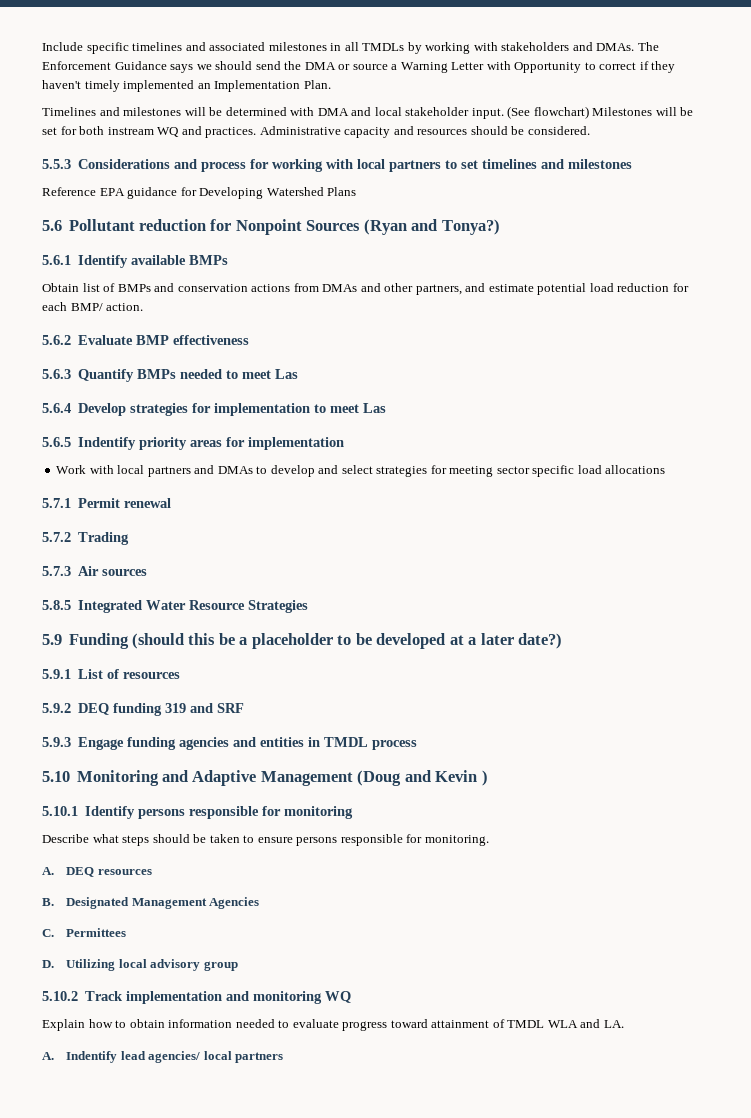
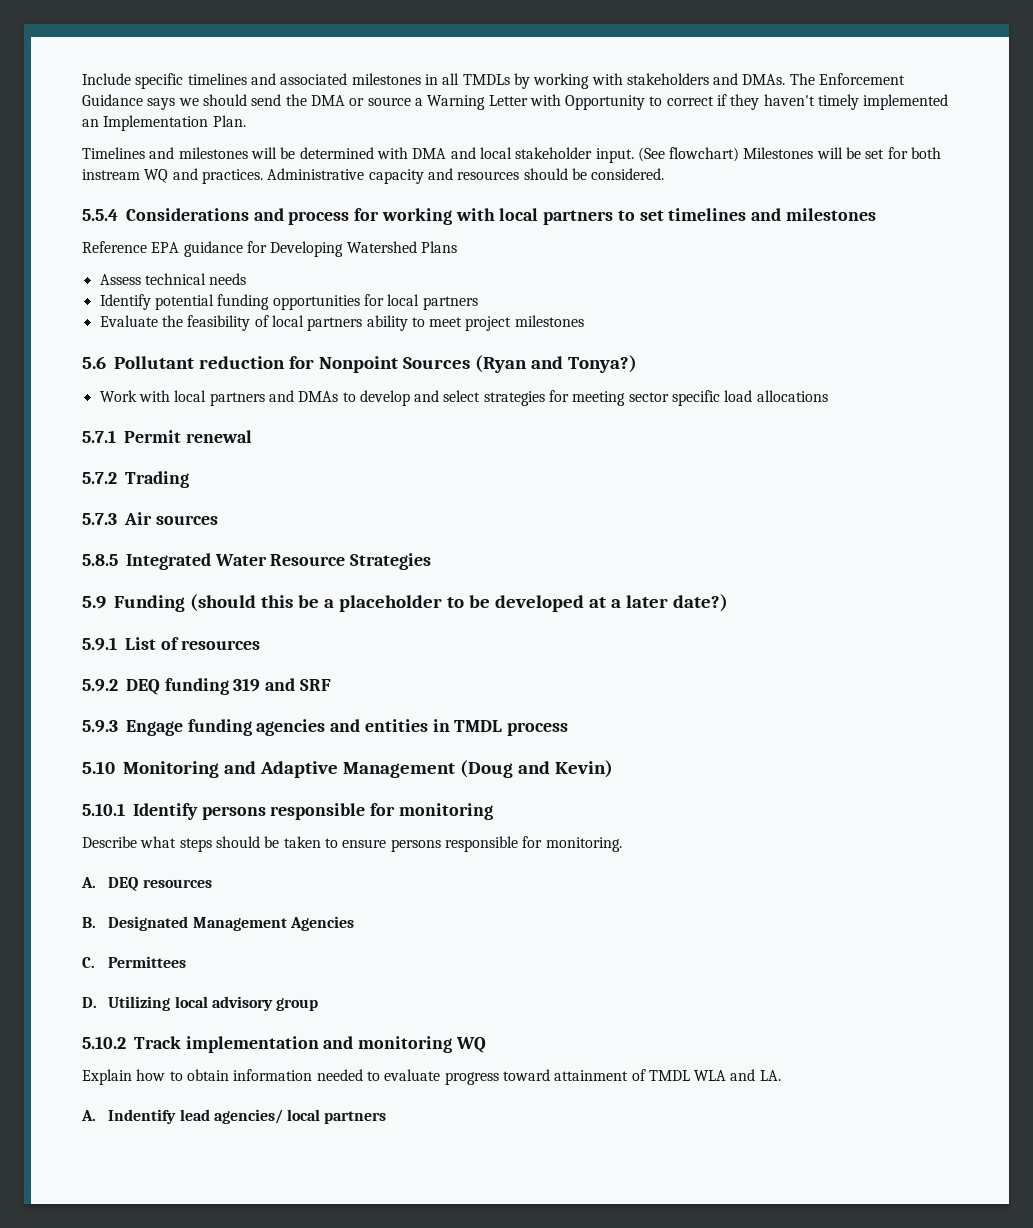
- 5.5.3 Considerations and process for working with local partners to set timelines and milestones
+ 5.5.4 Considerations and process for working with local partners to set timelines and milestones
+ Assess technical needs
+ Identify potential funding opportunities for local partners
+ Evaluate the feasibility of local partners ability to meet project milestones
- 5.6.1 Identify available BMPs
- Obtain list of BMPs and conservation actions from DMAs and other partners, and estimate potential load reduction for each BMP/ action.
- 5.6.2 Evaluate BMP effectiveness
- 5.6.3 Quantify BMPs needed to meet Las
- 5.6.4 Develop strategies for implementation to meet Las
- 5.6.5 Indentify priority areas for implementation
- 5.10 Monitoring and Adaptive Management (Doug and Kevin )
+ 5.10 Monitoring and Adaptive Management (Doug and Kevin)

